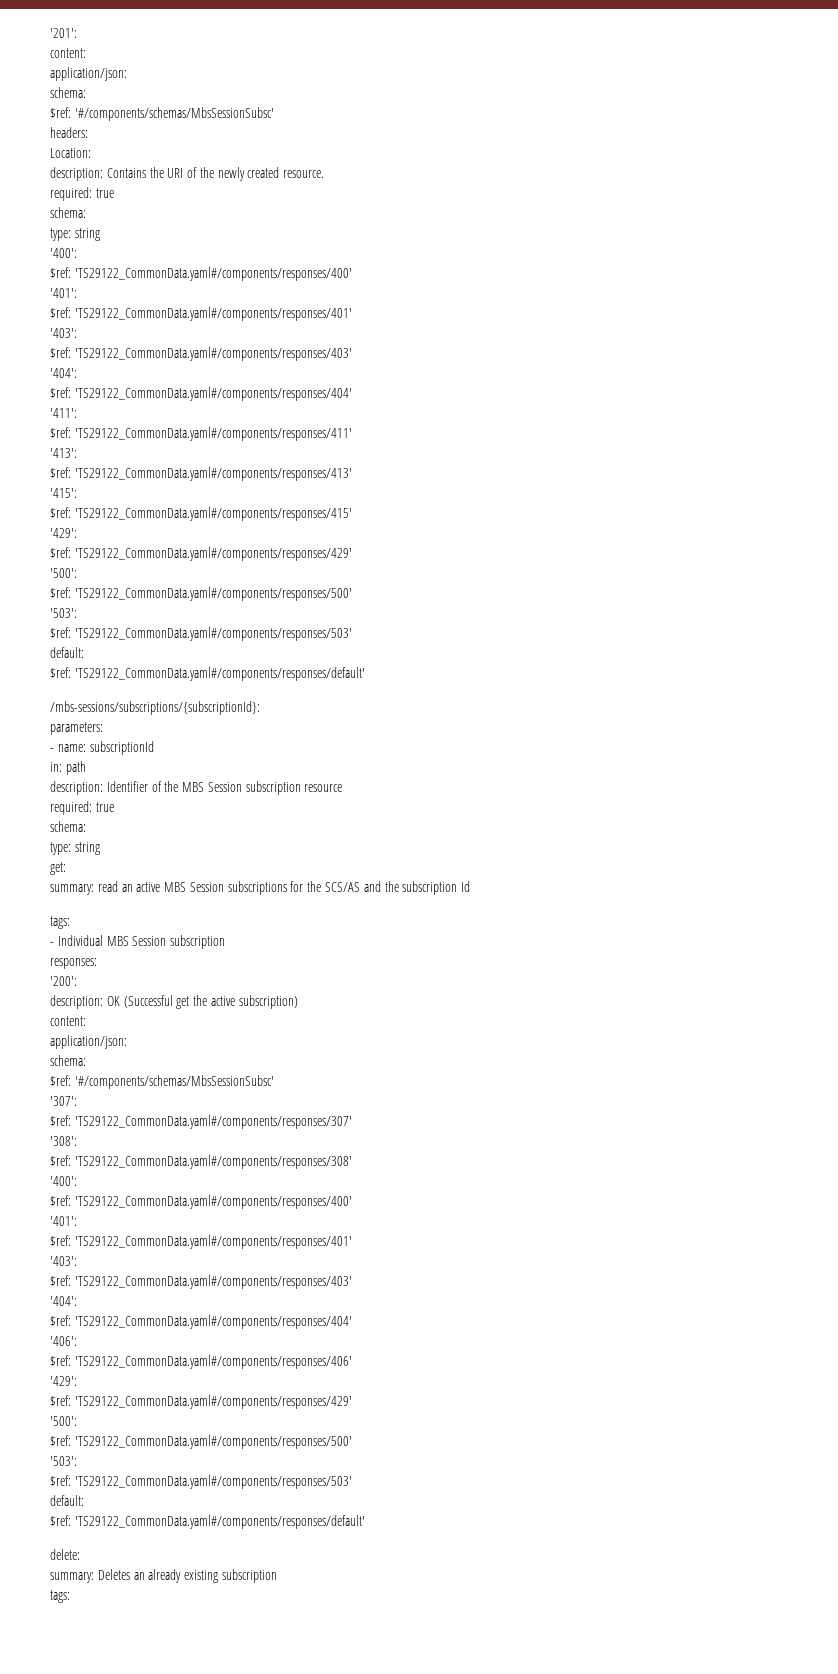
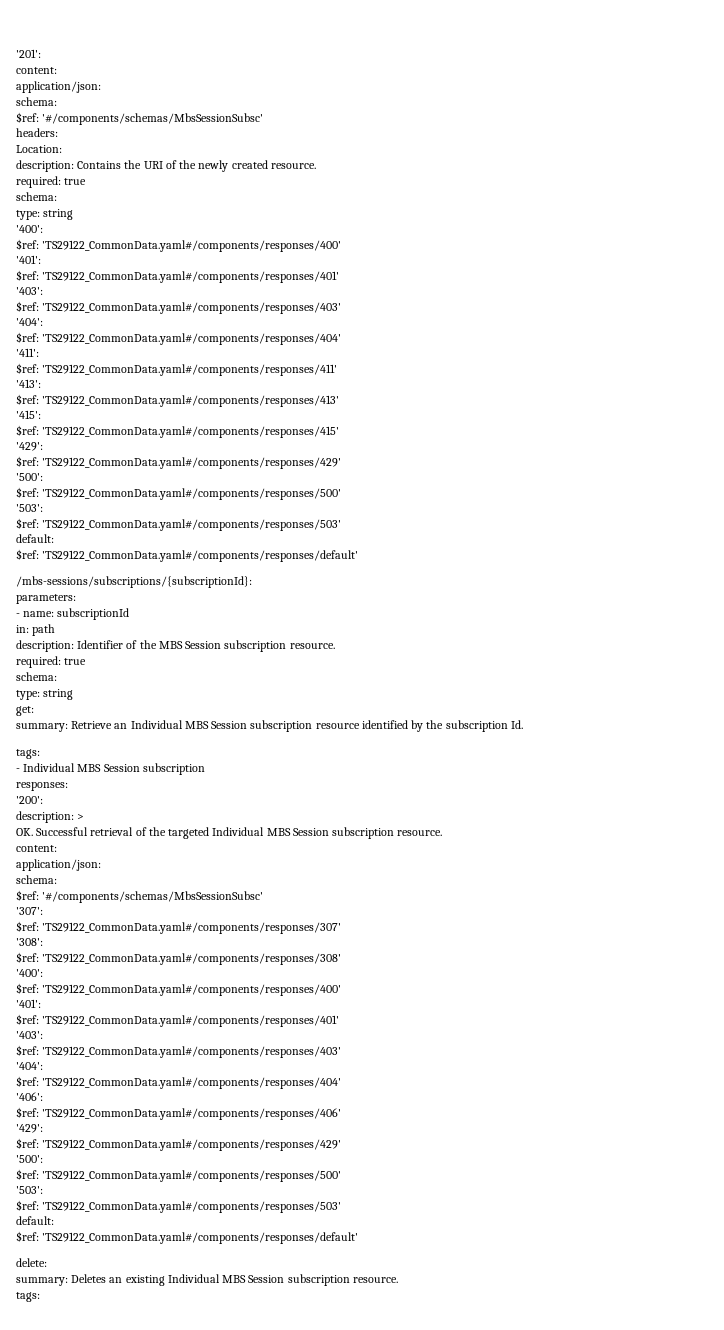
- description: Identifier of the MBS Session subscription resource
+ description: Identifier of the MBS Session subscription resource.
- summary: read an active MBS Session subscriptions for the SCS/AS and the subscription Id
+ summary: Retrieve an Individual MBS Session subscription resource identified by the subscription Id.
- description: OK (Successful get the active subscription)
+ description: >
+ OK. Successful retrieval of the targeted Individual MBS Session subscription resource.
- summary: Deletes an already existing subscription
+ summary: Deletes an existing Individual MBS Session subscription resource.

